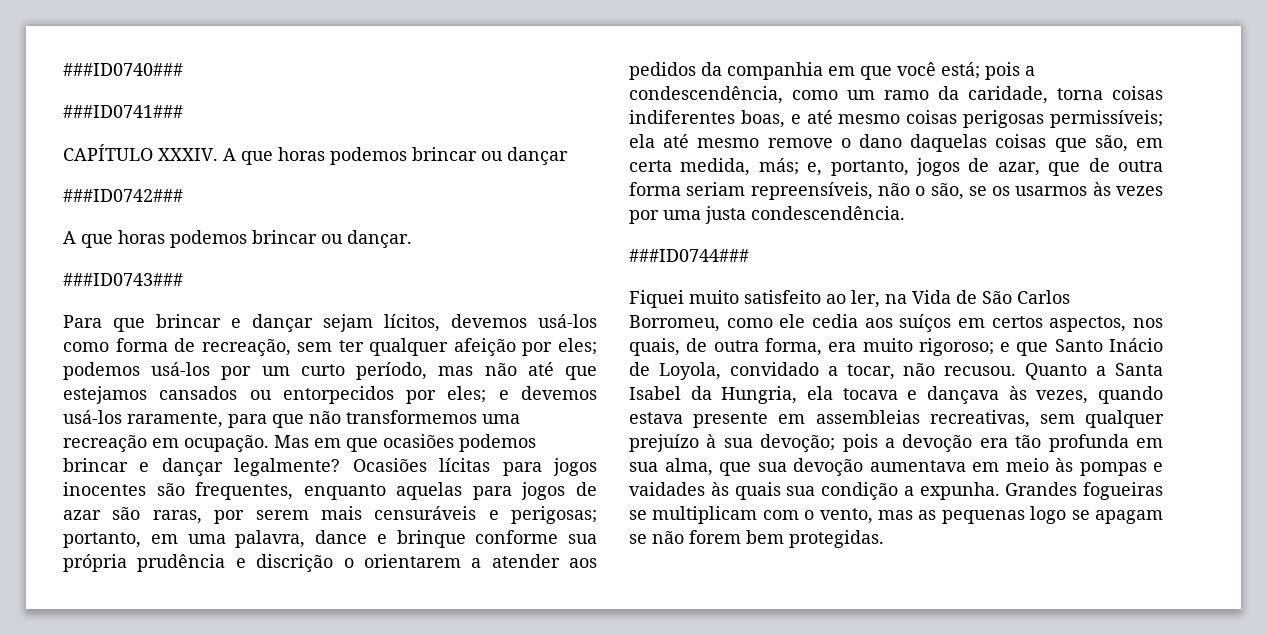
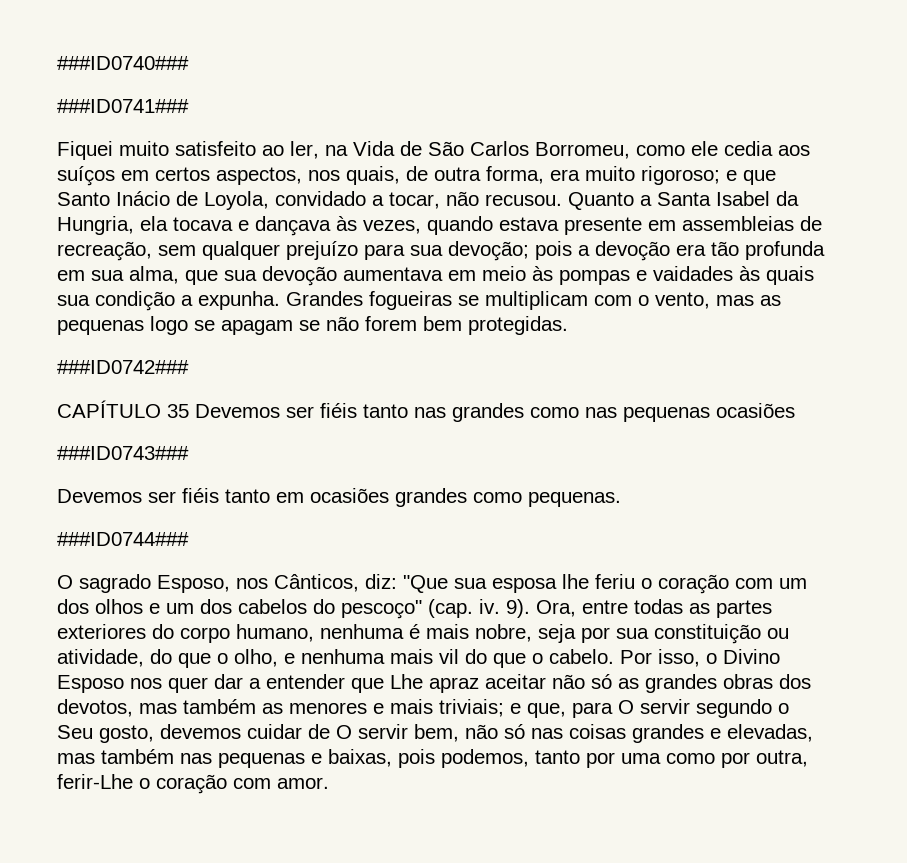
- CAPÍTULO XXXIV. A que horas podemos brincar ou dançar
- ###ID0742###
- A que horas podemos brincar ou dançar.
- ###ID0743###
- Para que brincar e dançar sejam lícitos, devemos usá-los como forma de recreação, sem ter qualquer afeição por eles; podemos usá-los por um curto período, mas não até que estejamos cansados ou entorpecidos por eles; e devemos usá-los raramente, para que não transformemos uma recreação em ocupação. Mas em que ocasiões podemos brincar e dançar legalmente? Ocasiões lícitas para jogos inocentes são frequentes, enquanto aquelas para jogos de azar são raras, por serem mais censuráveis e perigosas; portanto, em uma palavra, dance e brinque conforme sua própria prudência e discrição o orientarem a atender aos pedidos da companhia em que você está; pois a condescendência, como um ramo da caridade, torna coisas indiferentes boas, e até mesmo coisas perigosas permissíveis; ela até mesmo remove o dano daquelas coisas que são, em certa medida, más; e, portanto, jogos de azar, que de outra forma seriam repreensíveis, não o são, se os usarmos às vezes por uma justa condescendência.
- ###ID0744###
- Quanto a Santa Isabel da Hungria, ela tocava e dançava às vezes, quando estava presente em assembleias recreativas, sem qualquer prejuízo à sua devoção; pois a devoção era tão profunda em sua alma, que sua devoção aumentava em meio às pompas e vaidades às quais sua condição a expunha.
+ Quanto a Santa Isabel da Hungria, ela tocava e dançava às vezes, quando estava presente em assembleias de recreação, sem qualquer prejuízo para sua devoção; pois a devoção era tão profunda em sua alma, que sua devoção aumentava em meio às pompas e vaidades às quais sua condição a expunha.
+ ###ID0742###
+ CAPÍTULO 35 Devemos ser fiéis tanto nas grandes como nas pequenas ocasiões
+ ###ID0743###
+ Devemos ser fiéis tanto em ocasiões grandes como pequenas.
+ ###ID0744###
+ O sagrado Esposo, nos Cânticos, diz: "Que sua esposa lhe feriu o coração com um dos olhos e um dos cabelos do pescoço" (cap. iv. 9). Ora, entre todas as partes exteriores do corpo humano, nenhuma é mais nobre, seja por sua constituição ou atividade, do que o olho, e nenhuma mais vil do que o cabelo. Por isso, o Divino Esposo nos quer dar a entender que Lhe apraz aceitar não só as grandes obras dos devotos, mas também as menores e mais triviais; e que, para O servir segundo o Seu gosto, devemos cuidar de O servir bem, não só nas coisas grandes e elevadas, mas também nas pequenas e baixas, pois podemos, tanto por uma como por outra, ferir-Lhe o coração com amor.

